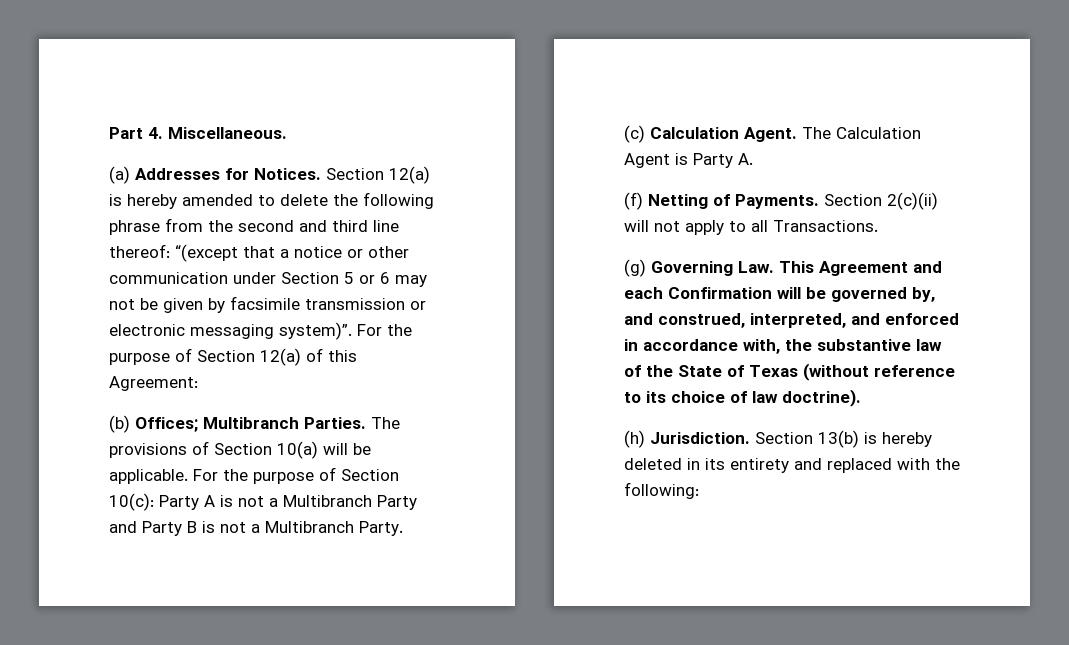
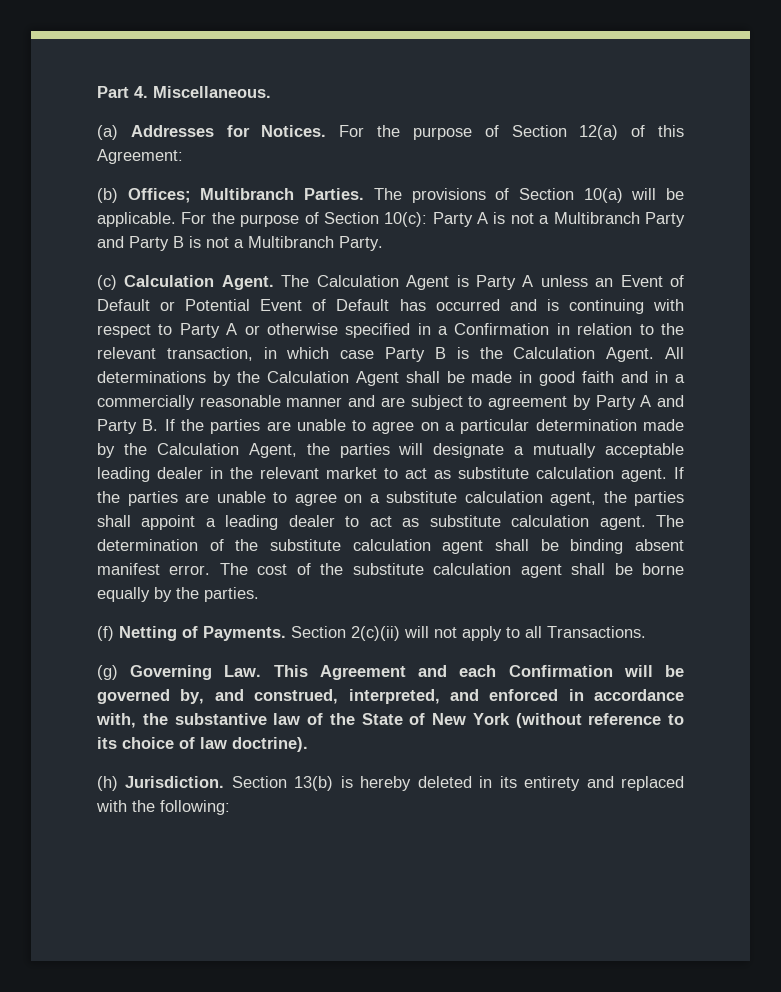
- Section 12(a) is hereby amended to delete the following phrase from the second and third line thereof: “(except that a notice or other communication under Section 5 or 6 may not be given by facsimile transmission or electronic messaging system)”.
- The Calculation Agent is Party A.
+ The Calculation Agent is Party A unless an Event of Default or Potential Event of Default has occurred and is continuing with respect to Party A or otherwise specified in a Confirmation in relation to the relevant transaction, in which case Party B is the Calculation Agent. All determinations by the Calculation Agent shall be made in good faith and in a commercially reasonable manner and are subject to agreement by Party A and Party B. If the parties are unable to agree on a particular determination made by the Calculation Agent, the parties will designate a mutually acceptable leading dealer in the relevant market to act as substitute calculation agent. If the parties are unable to agree on a substitute calculation agent, the parties shall appoint a leading dealer to act as substitute calculation agent. The determination of the substitute calculation agent shall be binding absent manifest error. The cost of the substitute calculation agent shall be borne equally by the parties.
- (g) Governing Law. This Agreement and each Confirmation will be governed by, and construed, interpreted, and enforced in accordance with, the substantive law of the State of Texas (without reference to its choice of law doctrine).
+ (g) Governing Law. This Agreement and each Confirmation will be governed by, and construed, interpreted, and enforced in accordance with, the substantive law of the State of New York (without reference to its choice of law doctrine).

